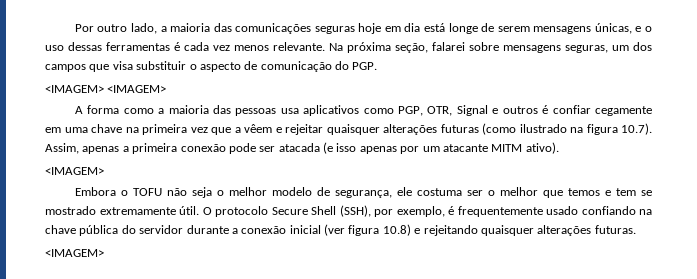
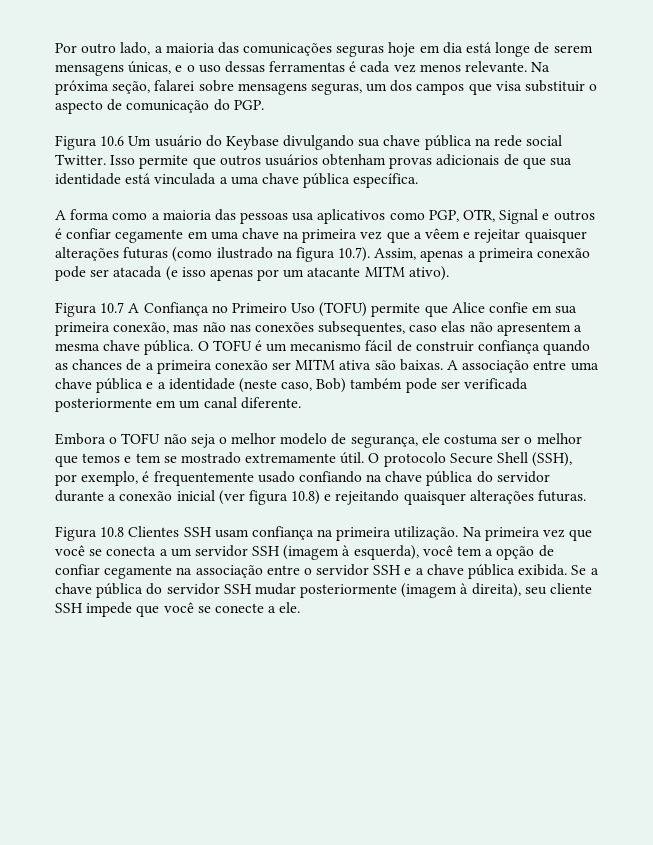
- <IMAGEM> <IMAGEM>
+ Figura 10.6 Um usuário do Keybase divulgando sua chave pública na rede social Twitter. Isso permite que outros usuários obtenham provas adicionais de que sua identidade está vinculada a uma chave pública específica.
  A forma como a maioria das pessoas usa aplicativos como PGP, OTR, Signal e outros é confiar cegamente em uma chave na primeira vez que a vêem e rejeitar quaisquer alterações futuras (como ilustrado na figura 10.7). Assim, apenas a primeira conexão pode ser atacada (e isso apenas por um atacante MITM ativo).
- <IMAGEM>
+ Figura 10.7 A Confiança no Primeiro Uso (TOFU) permite que Alice confie em sua primeira conexão, mas não nas conexões subsequentes, caso elas não apresentem a mesma chave pública. O TOFU é um mecanismo fácil de construir confiança quando as chances de a primeira conexão ser MITM ativa são baixas. A associação entre uma chave pública e a identidade (neste caso, Bob) também pode ser verificada posteriormente em um canal diferente.
  O protocolo Secure Shell (SSH), por exemplo, é frequentemente usado confiando na chave pública do servidor durante a conexão inicial (ver figura 10.8) e rejeitando quaisquer alterações futuras.
- <IMAGEM>
+ Figura 10.8 Clientes SSH usam confiança na primeira utilização. Na primeira vez que você se conecta a um servidor SSH (imagem à esquerda), você tem a opção de confiar cegamente na associação entre o servidor SSH e a chave pública exibida. Se a chave pública do servidor SSH mudar posteriormente (imagem à direita), seu cliente SSH impede que você se conecte a ele.

